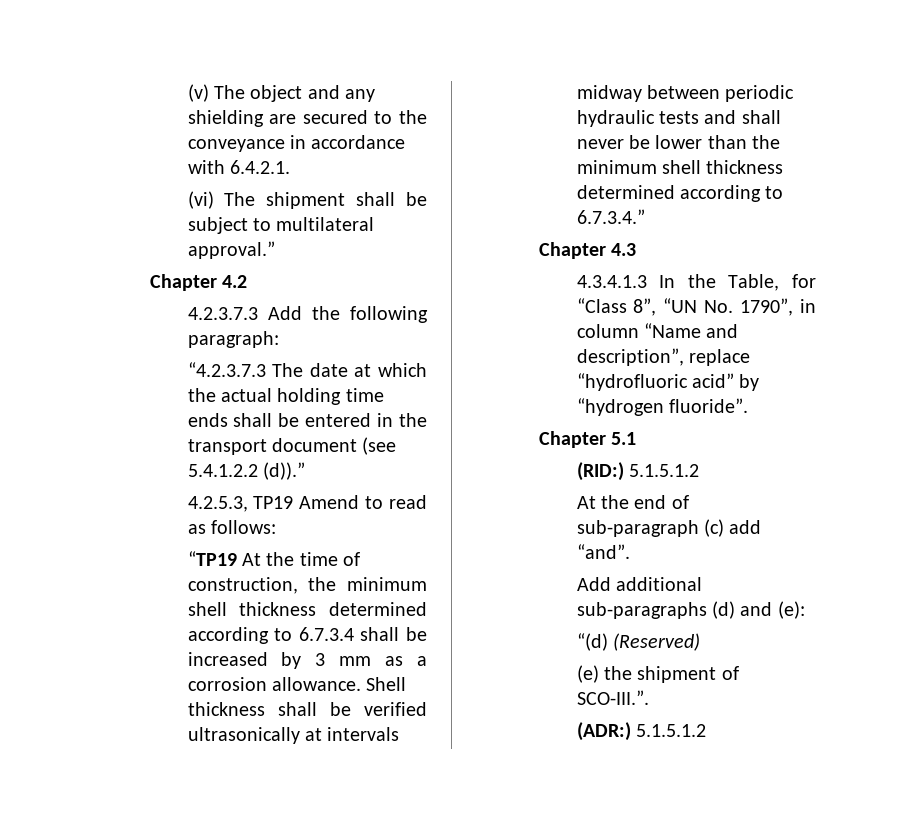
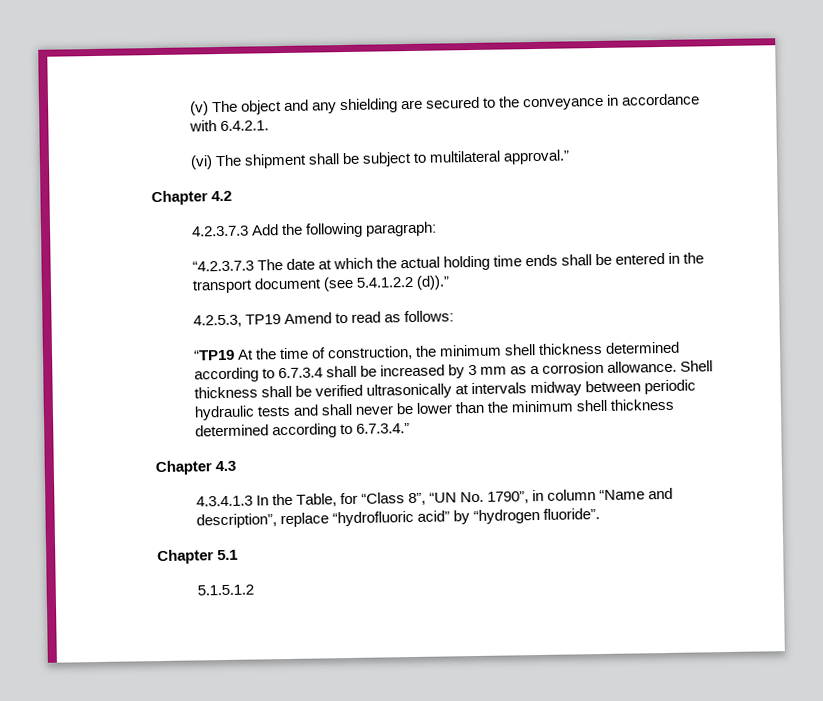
- (RID:) 5.1.5.1.2
- At the end of sub-paragraph (c) add “and”.
- Add additional sub-paragraphs (d) and (e):
- “(d) (Reserved)
- (e) the shipment of SCO-III.”.
- (ADR:) 5.1.5.1.2
+ 5.1.5.1.2

